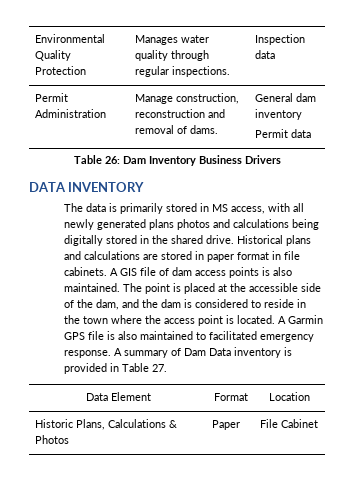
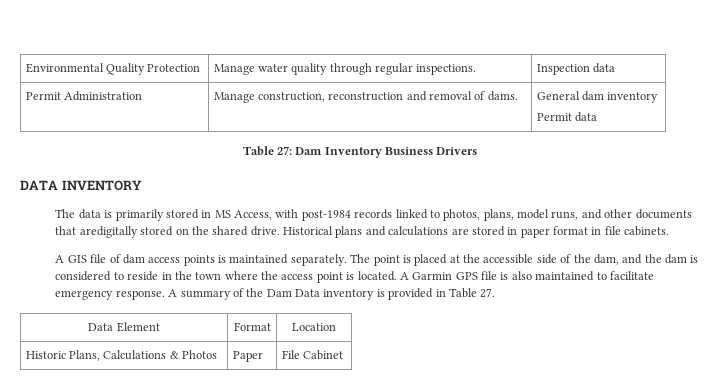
- Environmental Quality Protection | Manages water quality through regular inspections. | Inspection data
+ Environmental Quality Protection | Manage water quality through regular inspections. | Inspection data
- Table 26: Dam Inventory Business Drivers
+ Table 27: Dam Inventory Business Drivers
- The data is primarily stored in MS access, with all newly generated plans photos and calculations being digitally stored in the shared drive.
+ The data is primarily stored in MS Access, with post-1984 records linked to photos, plans, model runs, and other documents that aredigitally stored on the shared drive.
- Historical plans and calculations are stored in paper format in file cabinets. A GIS file of dam access points is also maintained.
+ Historical plans and calculations are stored in paper format in file cabinets.
+ A GIS file of dam access points is maintained separately.
- A Garmin GPS file is also maintained to facilitated emergency response.
+ A Garmin GPS file is also maintained to facilitate emergency response.
- A summary of Dam Data inventory is provided in Table 27.
+ A summary of the Dam Data inventory is provided in Table 27.

